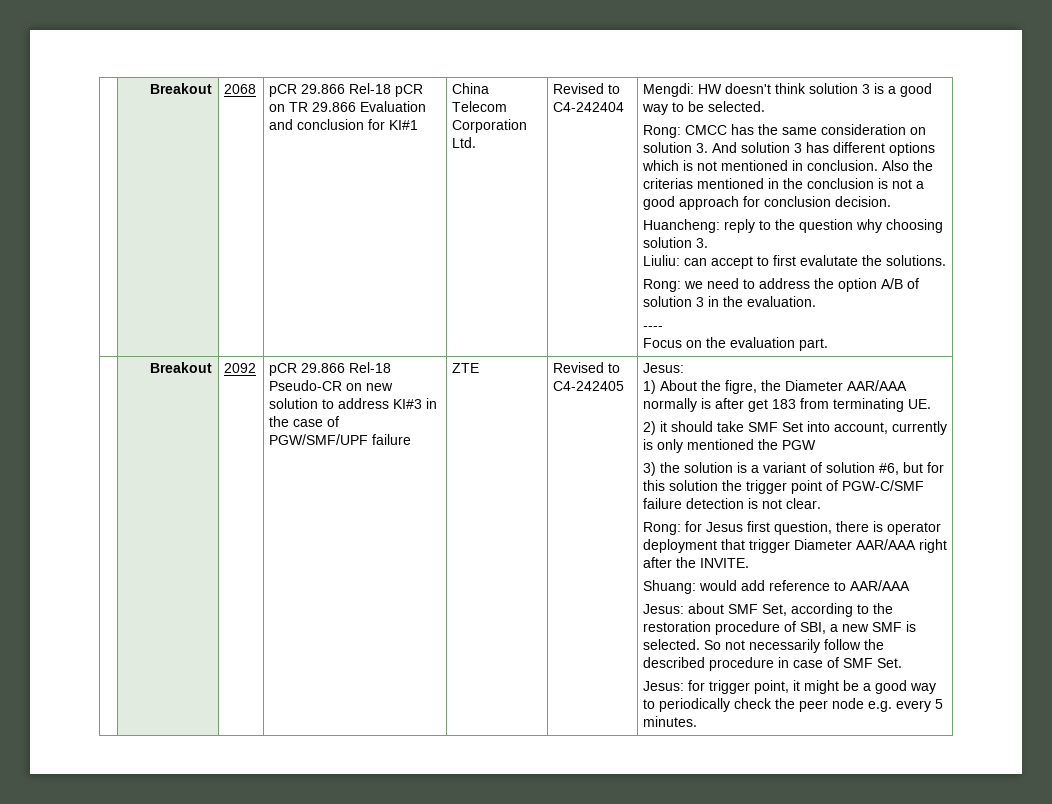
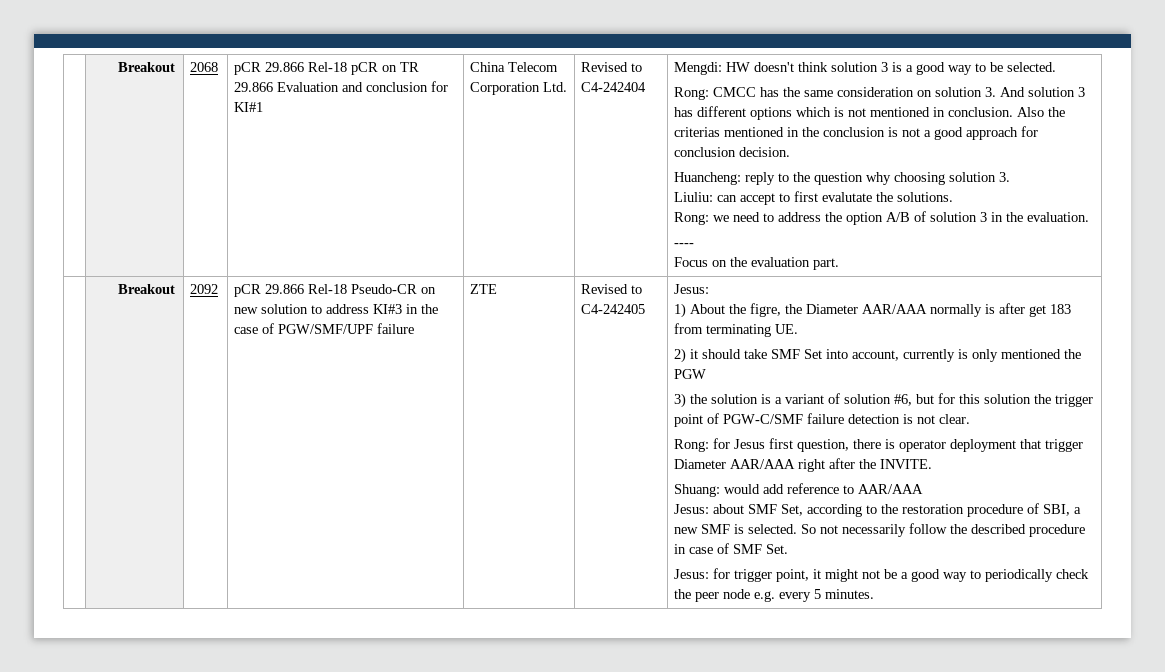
- Jesus: for trigger point, it might be a good way to periodically check the peer node e.g. every 5 minutes.
+ Jesus: for trigger point, it might not be a good way to periodically check the peer node e.g. every 5 minutes.

